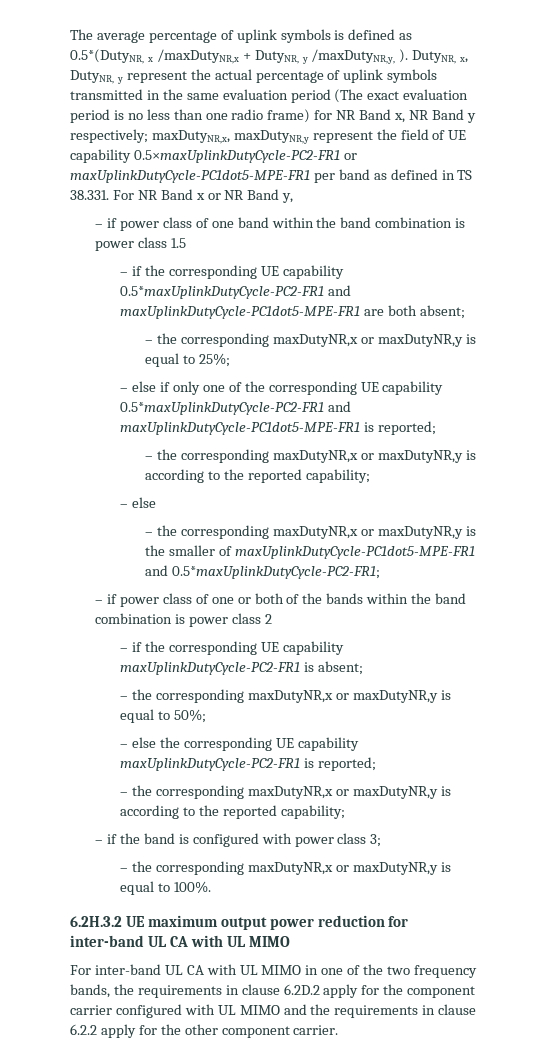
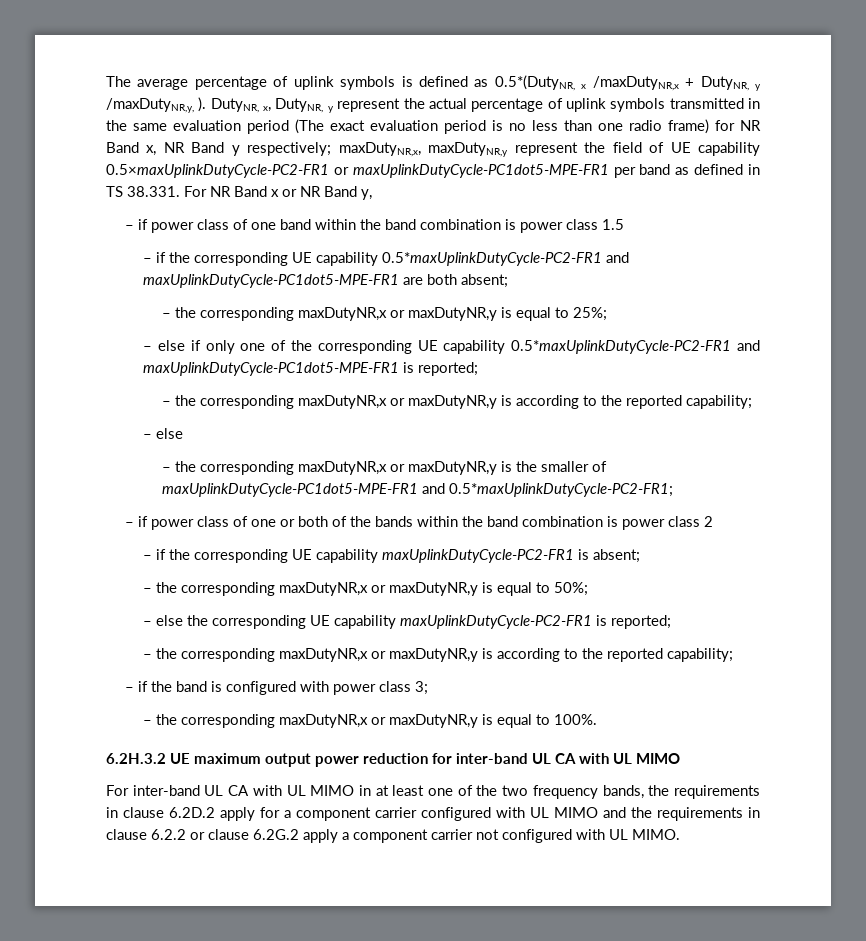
- For inter-band UL CA with UL MIMO in one of the two frequency bands, the requirements in clause 6.2D.2 apply for the component carrier configured with UL MIMO and the requirements in clause 6.2.2 apply for the other component carrier.
+ For inter-band UL CA with UL MIMO in at least one of the two frequency bands, the requirements in clause 6.2D.2 apply for a component carrier configured with UL MIMO and the requirements in clause 6.2.2 or clause 6.2G.2 apply a component carrier not configured with UL MIMO.

